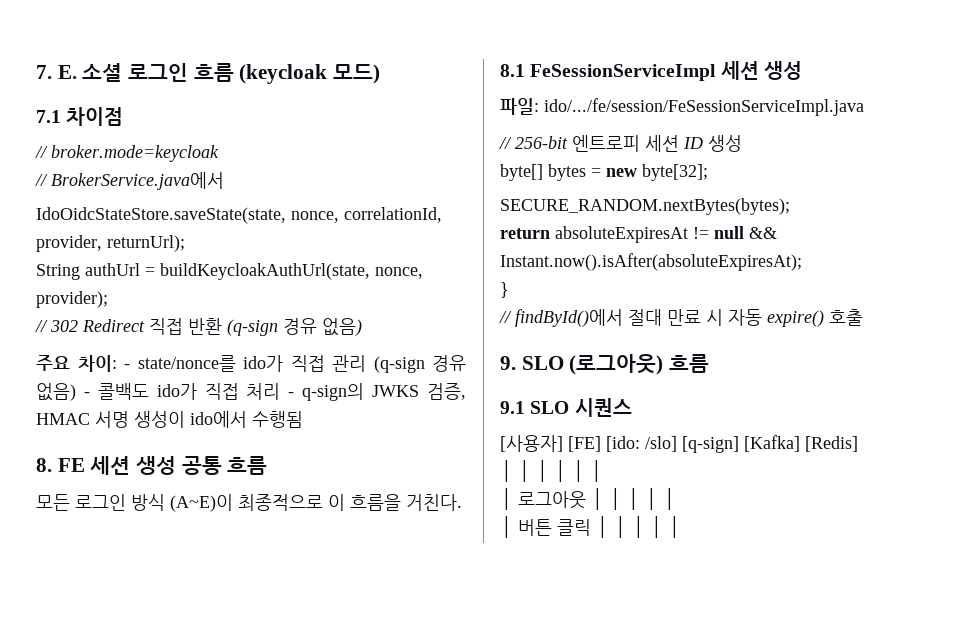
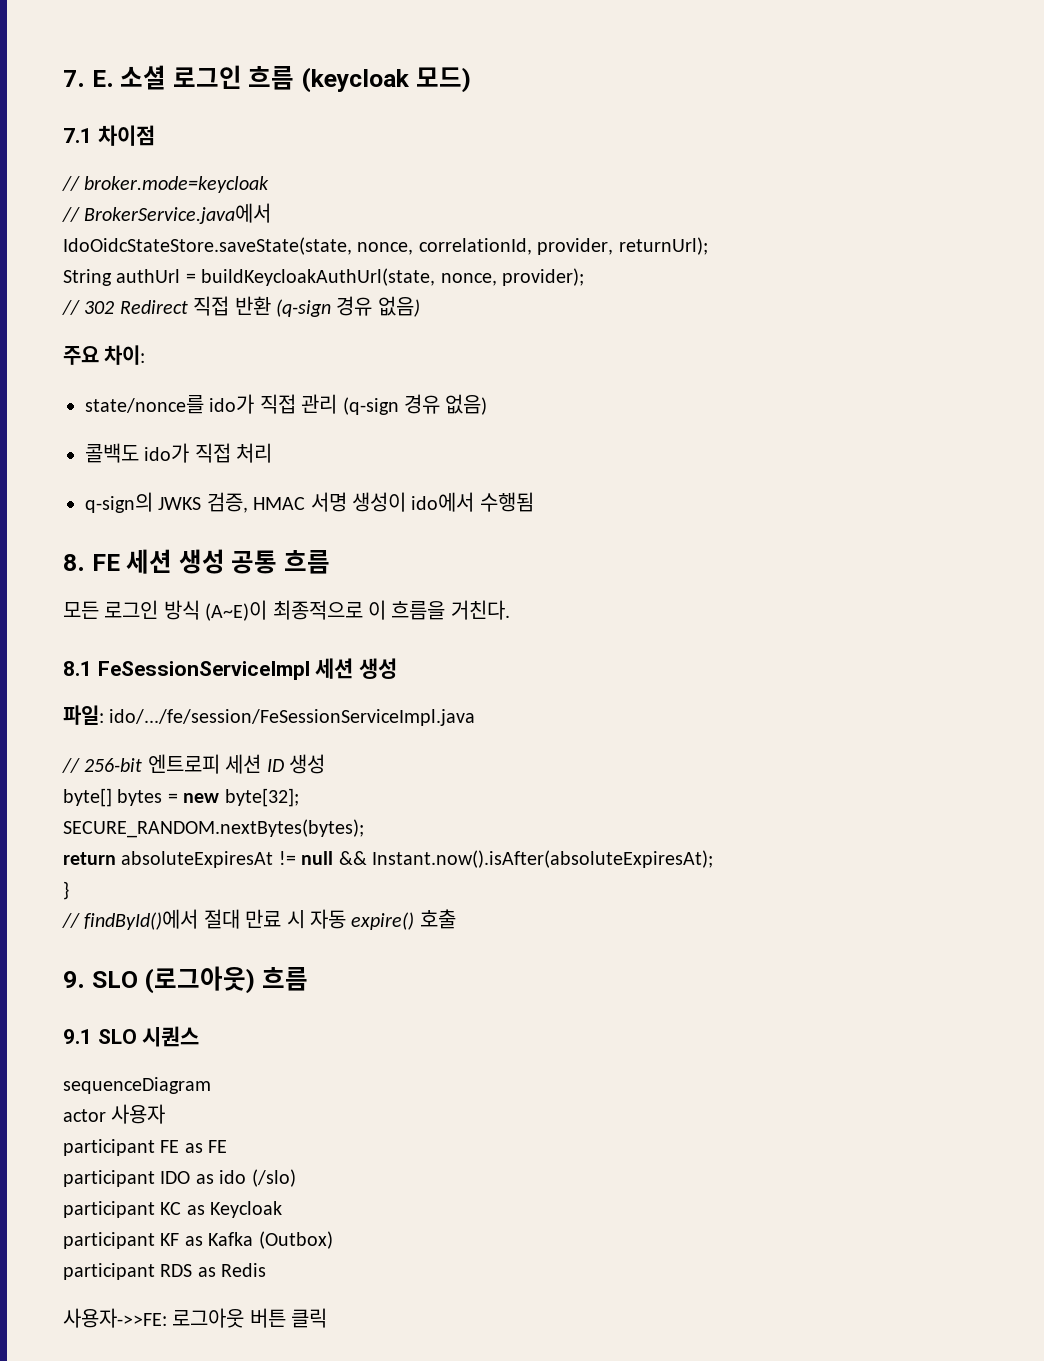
- 주요 차이: - state/nonce를 ido가 직접 관리 (q-sign 경유 없음) - 콜백도 ido가 직접 처리 - q-sign의 JWKS 검증, HMAC 서명 생성이 ido에서 수행됨
+ 주요 차이:
+ state/nonce를 ido가 직접 관리 (q-sign 경유 없음)
+ 콜백도 ido가 직접 처리
+ q-sign의 JWKS 검증, HMAC 서명 생성이 ido에서 수행됨
- [사용자] [FE] [ido: /slo] [q-sign] [Kafka] [Redis]
- │ │ │ │ │ │
- │ 로그아웃 │ │ │ │ │
- │ 버튼 클릭 │ │ │ │ │
+ sequenceDiagram
+ actor 사용자
+ participant FE as FE
+ participant IDO as ido (/slo)
+ participant KC as Keycloak
+ participant KF as Kafka (Outbox)
+ participant RDS as Redis
+ 사용자->>FE: 로그아웃 버튼 클릭

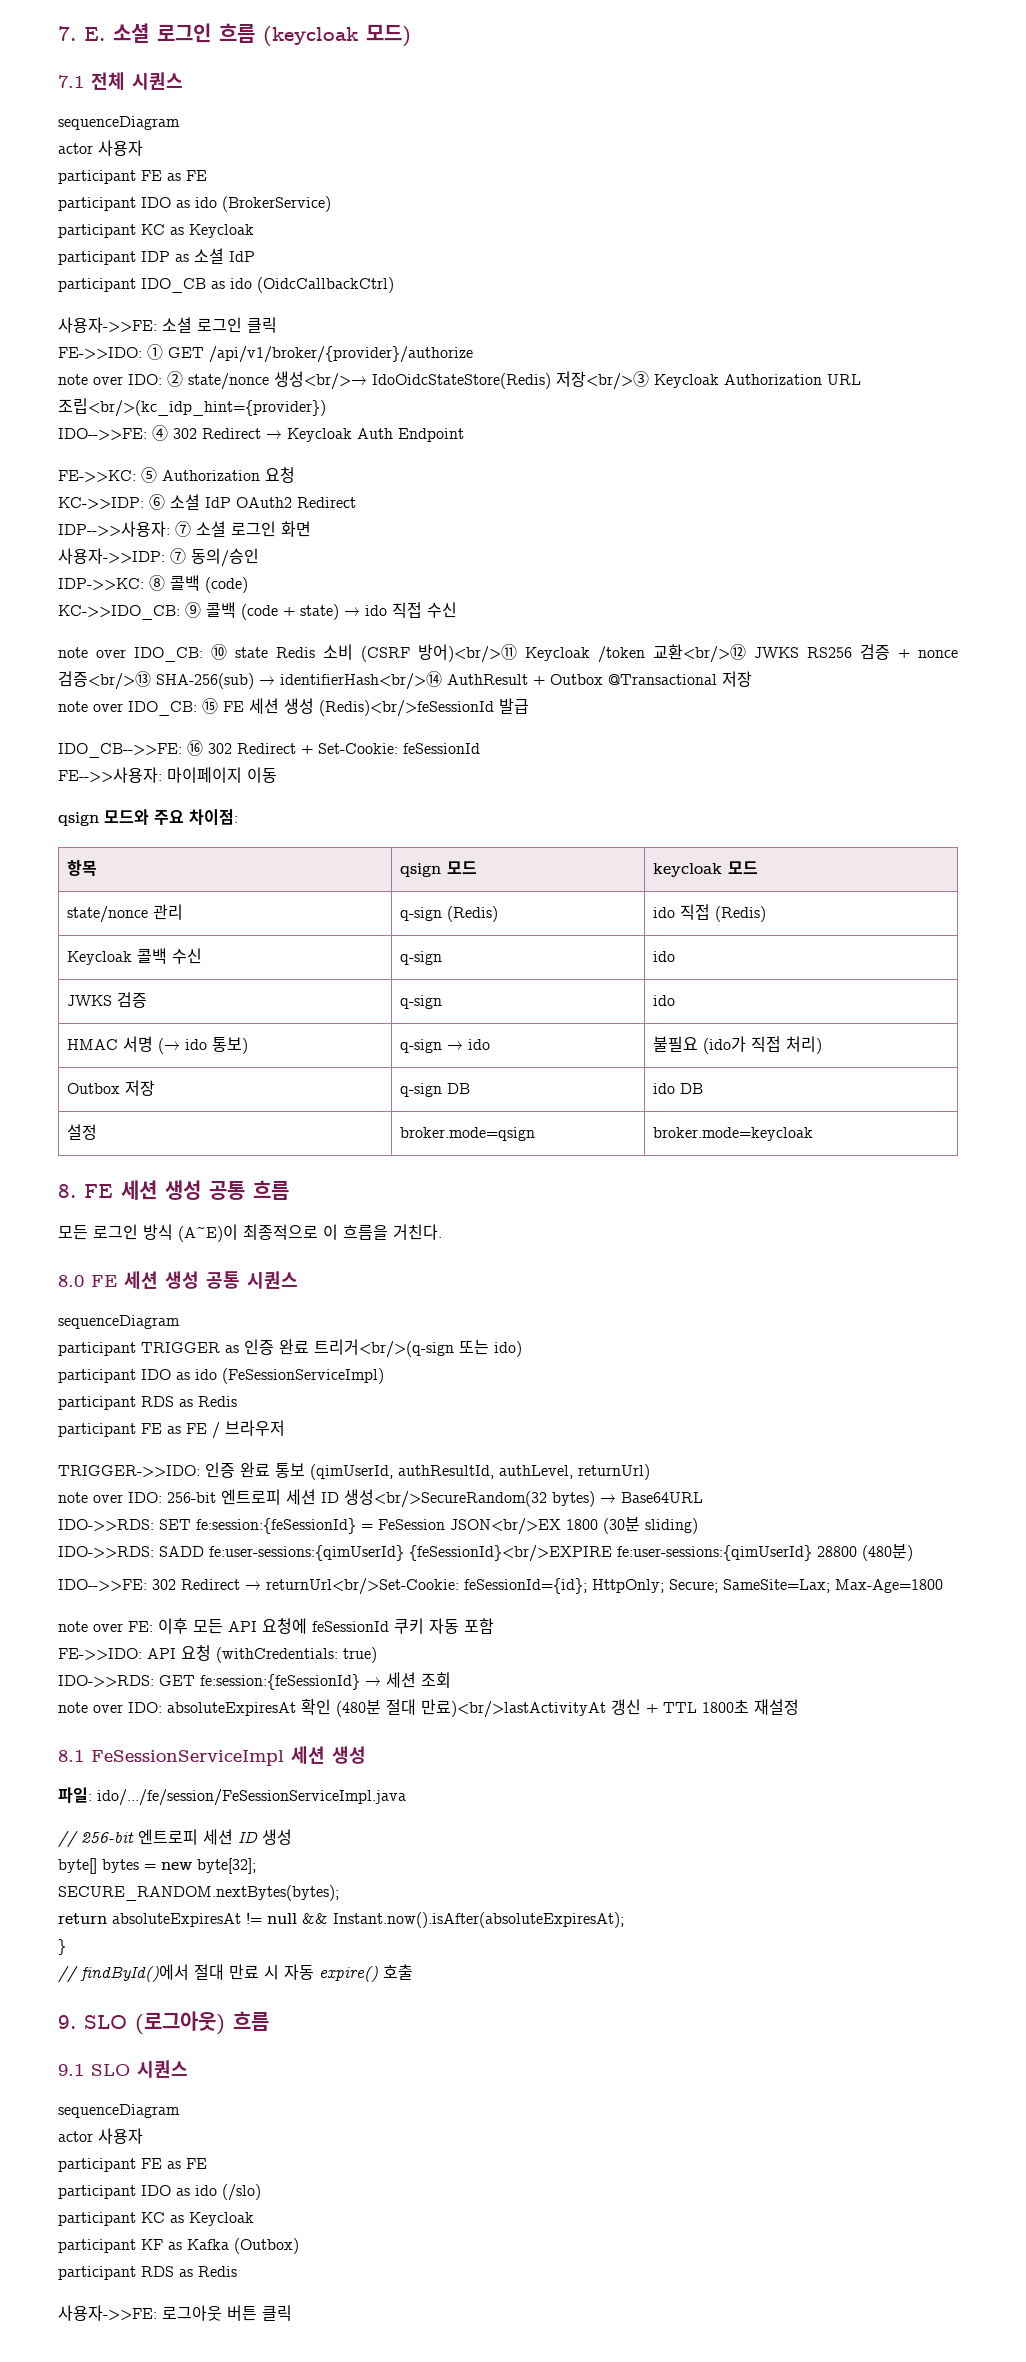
- 7.1 차이점
- // broker.mode=keycloak
- // BrokerService.java에서
- IdoOidcStateStore.saveState(state, nonce, correlationId, provider, returnUrl);
- String authUrl = buildKeycloakAuthUrl(state, nonce, provider);
- // 302 Redirect 직접 반환 (q-sign 경유 없음)
- 주요 차이:
- state/nonce를 ido가 직접 관리 (q-sign 경유 없음)
- 콜백도 ido가 직접 처리
- q-sign의 JWKS 검증, HMAC 서명 생성이 ido에서 수행됨
+ 7.1 전체 시퀀스
+ sequenceDiagram
+ actor 사용자
+ participant FE as FE
+ participant IDO as ido (BrokerService)
+ participant KC as Keycloak
+ participant IDP as 소셜 IdP
+ participant IDO_CB as ido (OidcCallbackCtrl)
+ 사용자->>FE: 소셜 로그인 클릭
+ FE->>IDO: ① GET /api/v1/broker/{provider}/authorize
+ note over IDO: ② state/nonce 생성<br/>→ IdoOidcStateStore(Redis) 저장<br/>③ Keycloak Authorization URL 조립<br/>(kc_idp_hint={provider})
+ IDO-->>FE: ④ 302 Redirect → Keycloak Auth Endpoint
+ FE->>KC: ⑤ Authorization 요청
+ KC->>IDP: ⑥ 소셜 IdP OAuth2 Redirect
+ IDP-->>사용자: ⑦ 소셜 로그인 화면
+ 사용자->>IDP: ⑦ 동의/승인
+ IDP->>KC: ⑧ 콜백 (code)
+ KC->>IDO_CB: ⑨ 콜백 (code + state) → ido 직접 수신
+ note over IDO_CB: ⑩ state Redis 소비 (CSRF 방어)<br/>⑪ Keycloak /token 교환<br/>⑫ JWKS RS256 검증 + nonce 검증<br/>⑬ SHA-256(sub) → identifierHash<br/>⑭ AuthResult + Outbox @Transactional 저장
+ note over IDO_CB: ⑮ FE 세션 생성 (Redis)<br/>feSessionId 발급
+ IDO_CB-->>FE: ⑯ 302 Redirect + Set-Cookie: feSessionId
+ FE-->>사용자: 마이페이지 이동
+ qsign 모드와 주요 차이점:
+ 항목 | qsign 모드 | keycloak 모드
+ state/nonce 관리 | q-sign (Redis) | ido 직접 (Redis)
+ Keycloak 콜백 수신 | q-sign | ido
+ JWKS 검증 | q-sign | ido
+ HMAC 서명 (→ ido 통보) | q-sign → ido | 불필요 (ido가 직접 처리)
+ Outbox 저장 | q-sign DB | ido DB
+ 설정 | broker.mode=qsign | broker.mode=keycloak
+ 8.0 FE 세션 생성 공통 시퀀스
+ sequenceDiagram
+ participant TRIGGER as 인증 완료 트리거<br/>(q-sign 또는 ido)
+ participant IDO as ido (FeSessionServiceImpl)
+ participant RDS as Redis
+ participant FE as FE / 브라우저
+ TRIGGER->>IDO: 인증 완료 통보 (qimUserId, authResultId, authLevel, returnUrl)
+ note over IDO: 256-bit 엔트로피 세션 ID 생성<br/>SecureRandom(32 bytes) → Base64URL
+ IDO->>RDS: SET fe:session:{feSessionId} = FeSession JSON<br/>EX 1800 (30분 sliding)
+ IDO->>RDS: SADD fe:user-sessions:{qimUserId} {feSessionId}<br/>EXPIRE fe:user-sessions:{qimUserId} 28800 (480분)
+ IDO-->>FE: 302 Redirect → returnUrl<br/>Set-Cookie: feSessionId={id}; HttpOnly; Secure; SameSite=Lax; Max-Age=1800
+ note over FE: 이후 모든 API 요청에 feSessionId 쿠키 자동 포함
+ FE->>IDO: API 요청 (withCredentials: true)
+ IDO->>RDS: GET fe:session:{feSessionId} → 세션 조회
+ note over IDO: absoluteExpiresAt 확인 (480분 절대 만료)<br/>lastActivityAt 갱신 + TTL 1800초 재설정

